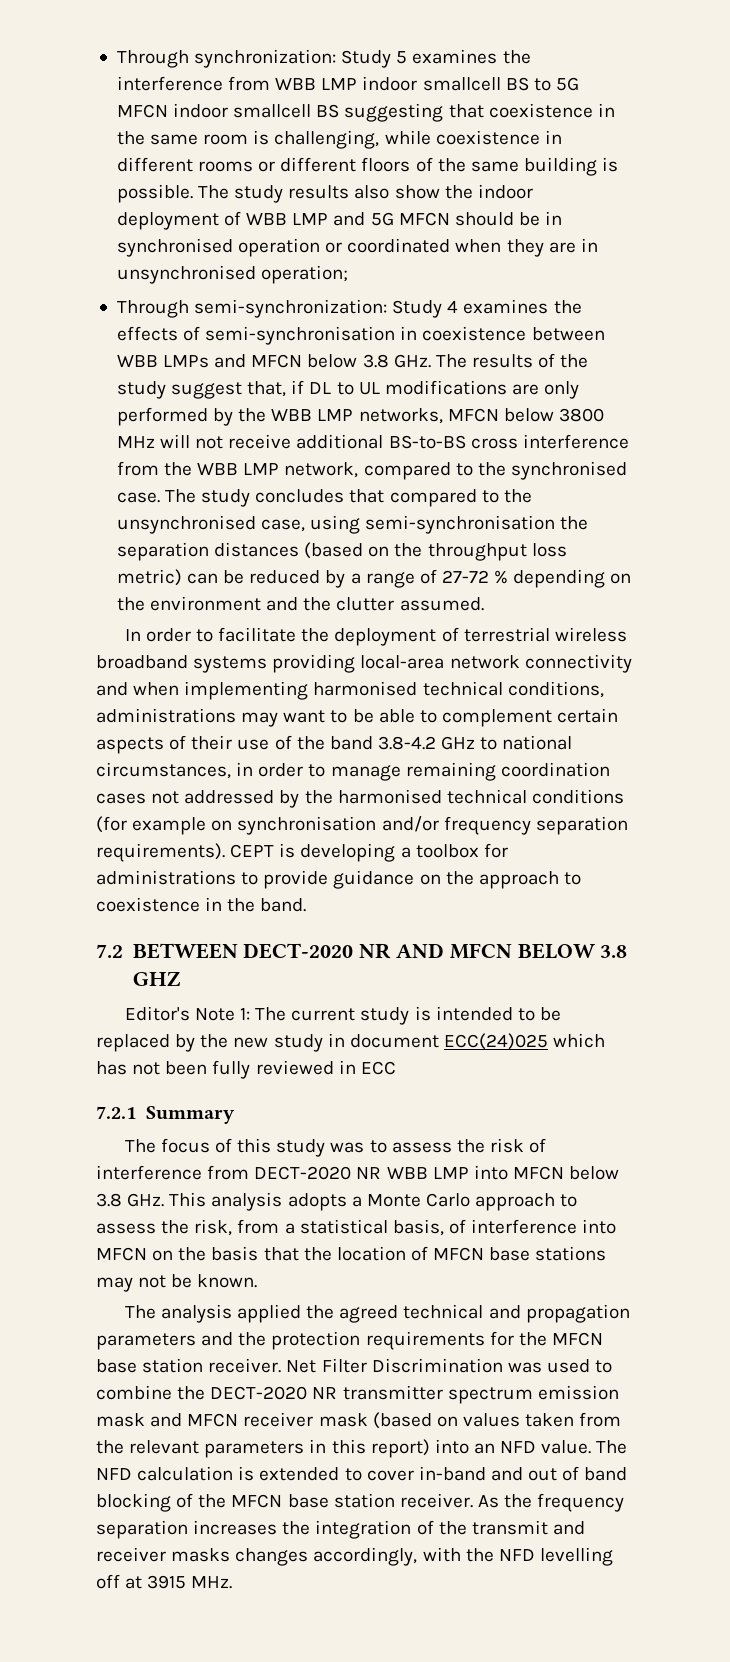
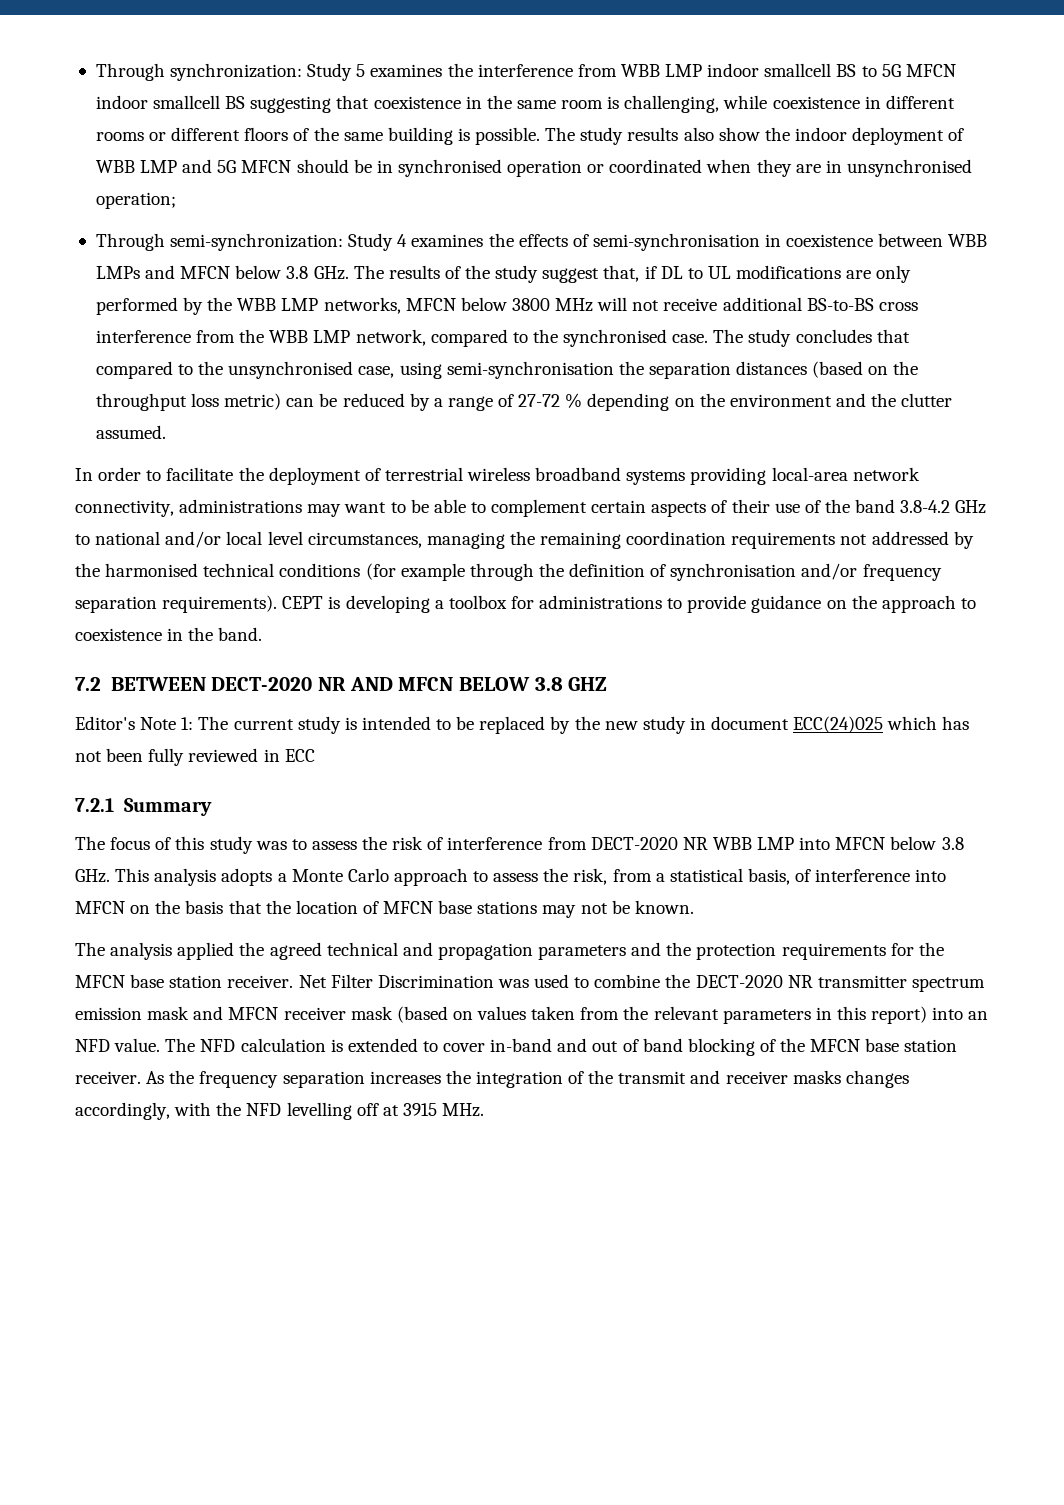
- In order to facilitate the deployment of terrestrial wireless broadband systems providing local-area network connectivity and when implementing harmonised technical conditions, administrations may want to be able to complement certain aspects of their use of the band 3.8-4.2 GHz to national circumstances, in order to manage remaining coordination cases not addressed by the harmonised technical conditions (for example on synchronisation and/or frequency separation requirements).
+ In order to facilitate the deployment of terrestrial wireless broadband systems providing local-area network connectivity, administrations may want to be able to complement certain aspects of their use of the band 3.8-4.2 GHz to national and/or local level circumstances, managing the remaining coordination requirements not addressed by the harmonised technical conditions (for example through the definition of synchronisation and/or frequency separation requirements).

